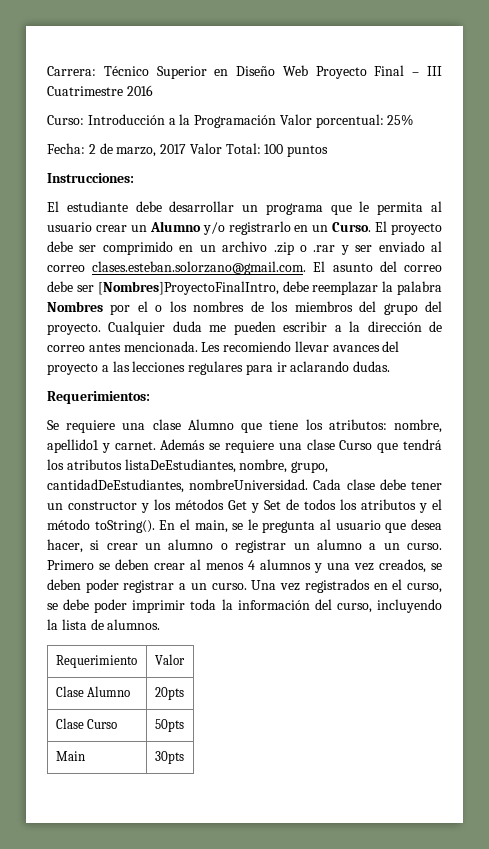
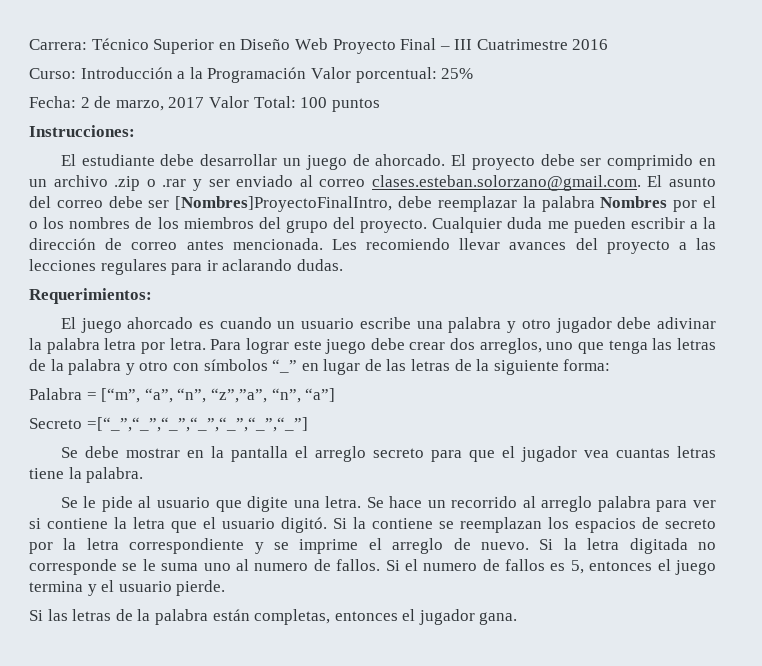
- El estudiante debe desarrollar un programa que le permita al usuario crear un Alumno y/o registrarlo en un Curso.
+ El estudiante debe desarrollar un juego de ahorcado.
- Se requiere una clase Alumno que tiene los atributos: nombre, apellido1 y carnet. Además se requiere una clase Curso que tendrá los atributos listaDeEstudiantes, nombre, grupo, cantidadDeEstudiantes, nombreUniversidad. Cada clase debe tener un constructor y los métodos Get y Set de todos los atributos y el método toString(). En el main, se le pregunta al usuario que desea hacer, si crear un alumno o registrar un alumno a un curso. Primero se deben crear al menos 4 alumnos y una vez creados, se deben poder registrar a un curso. Una vez registrados en el curso, se debe poder imprimir toda la información del curso, incluyendo la lista de alumnos.
- Requerimiento | Valor
- Clase Alumno | 20pts
- Clase Curso | 50pts
- Main | 30pts
+ El juego ahorcado es cuando un usuario escribe una palabra y otro jugador debe adivinar la palabra letra por letra. Para lograr este juego debe crear dos arreglos, uno que tenga las letras de la palabra y otro con símbolos “_” en lugar de las letras de la siguiente forma:
+ Palabra = [“m”, “a”, “n”, “z”,”a”, “n”, “a”]
+ Secreto =[“_”,“_”,“_”,“_”,“_”,“_”,“_”]
+ Se debe mostrar en la pantalla el arreglo secreto para que el jugador vea cuantas letras tiene la palabra.
+ Se le pide al usuario que digite una letra. Se hace un recorrido al arreglo palabra para ver si contiene la letra que el usuario digitó. Si la contiene se reemplazan los espacios de secreto por la letra correspondiente y se imprime el arreglo de nuevo. Si la letra digitada no corresponde se le suma uno al numero de fallos. Si el numero de fallos es 5, entonces el juego termina y el usuario pierde.
+ Si las letras de la palabra están completas, entonces el jugador gana.

